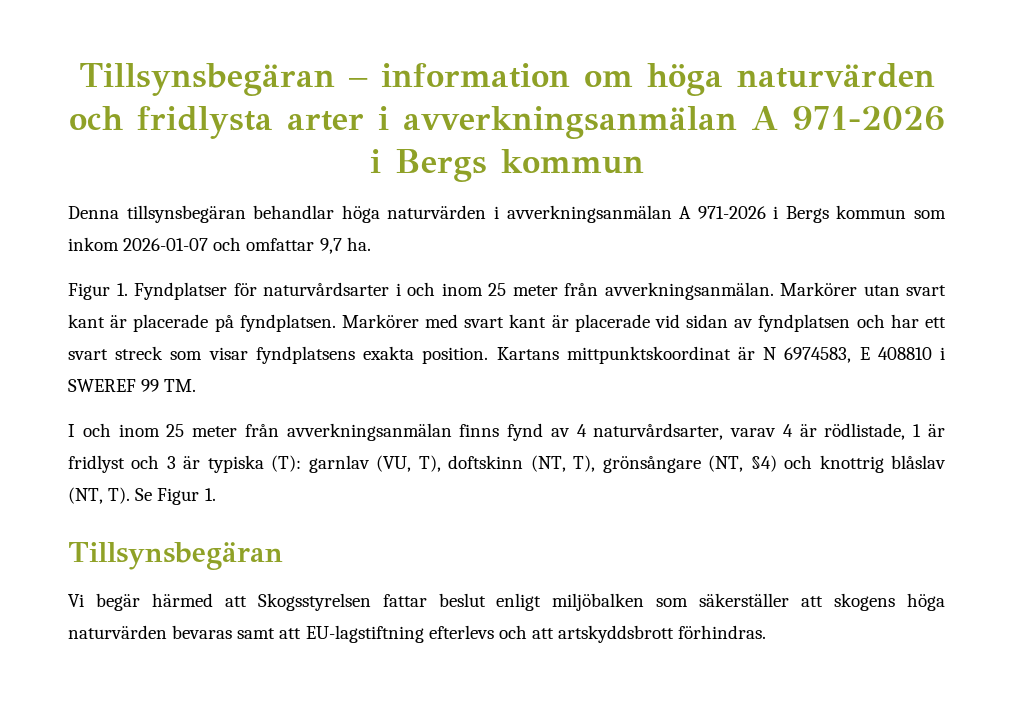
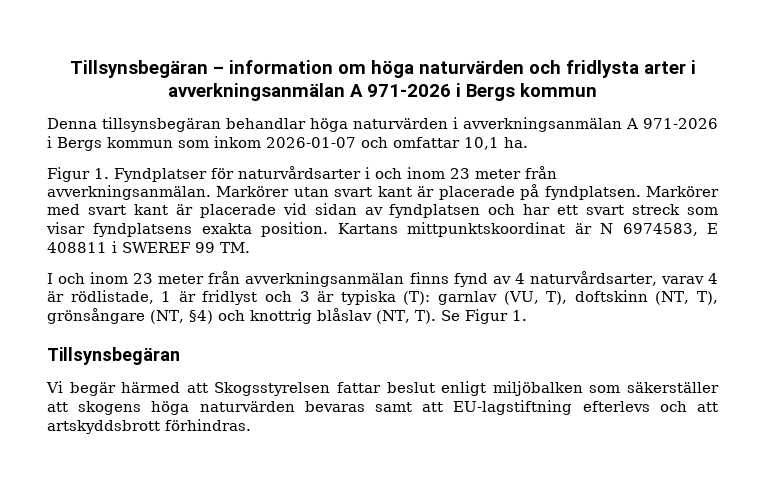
- Denna tillsynsbegäran behandlar höga naturvärden i avverkningsanmälan A 971-2026 i Bergs kommun som inkom 2026-01-07 och omfattar 9,7 ha.
+ Denna tillsynsbegäran behandlar höga naturvärden i avverkningsanmälan A 971-2026 i Bergs kommun som inkom 2026-01-07 och omfattar 10,1 ha.
- Figur 1. Fyndplatser för naturvårdsarter i och inom 25 meter från avverkningsanmälan.
+ Figur 1. Fyndplatser för naturvårdsarter i och inom 23 meter från avverkningsanmälan.
- Kartans mittpunktskoordinat är N 6974583, E 408810 i SWEREF 99 TM.
+ Kartans mittpunktskoordinat är N 6974583, E 408811 i SWEREF 99 TM.
- I och inom 25 meter från avverkningsanmälan finns fynd av 4 naturvårdsarter, varav 4 är rödlistade, 1 är fridlyst och 3 är typiska (T): garnlav (VU, T), doftskinn (NT, T), grönsångare (NT, §4) och knottrig blåslav (NT, T). Se Figur 1.
+ I och inom 23 meter från avverkningsanmälan finns fynd av 4 naturvårdsarter, varav 4 är rödlistade, 1 är fridlyst och 3 är typiska (T): garnlav (VU, T), doftskinn (NT, T), grönsångare (NT, §4) och knottrig blåslav (NT, T). Se Figur 1.

